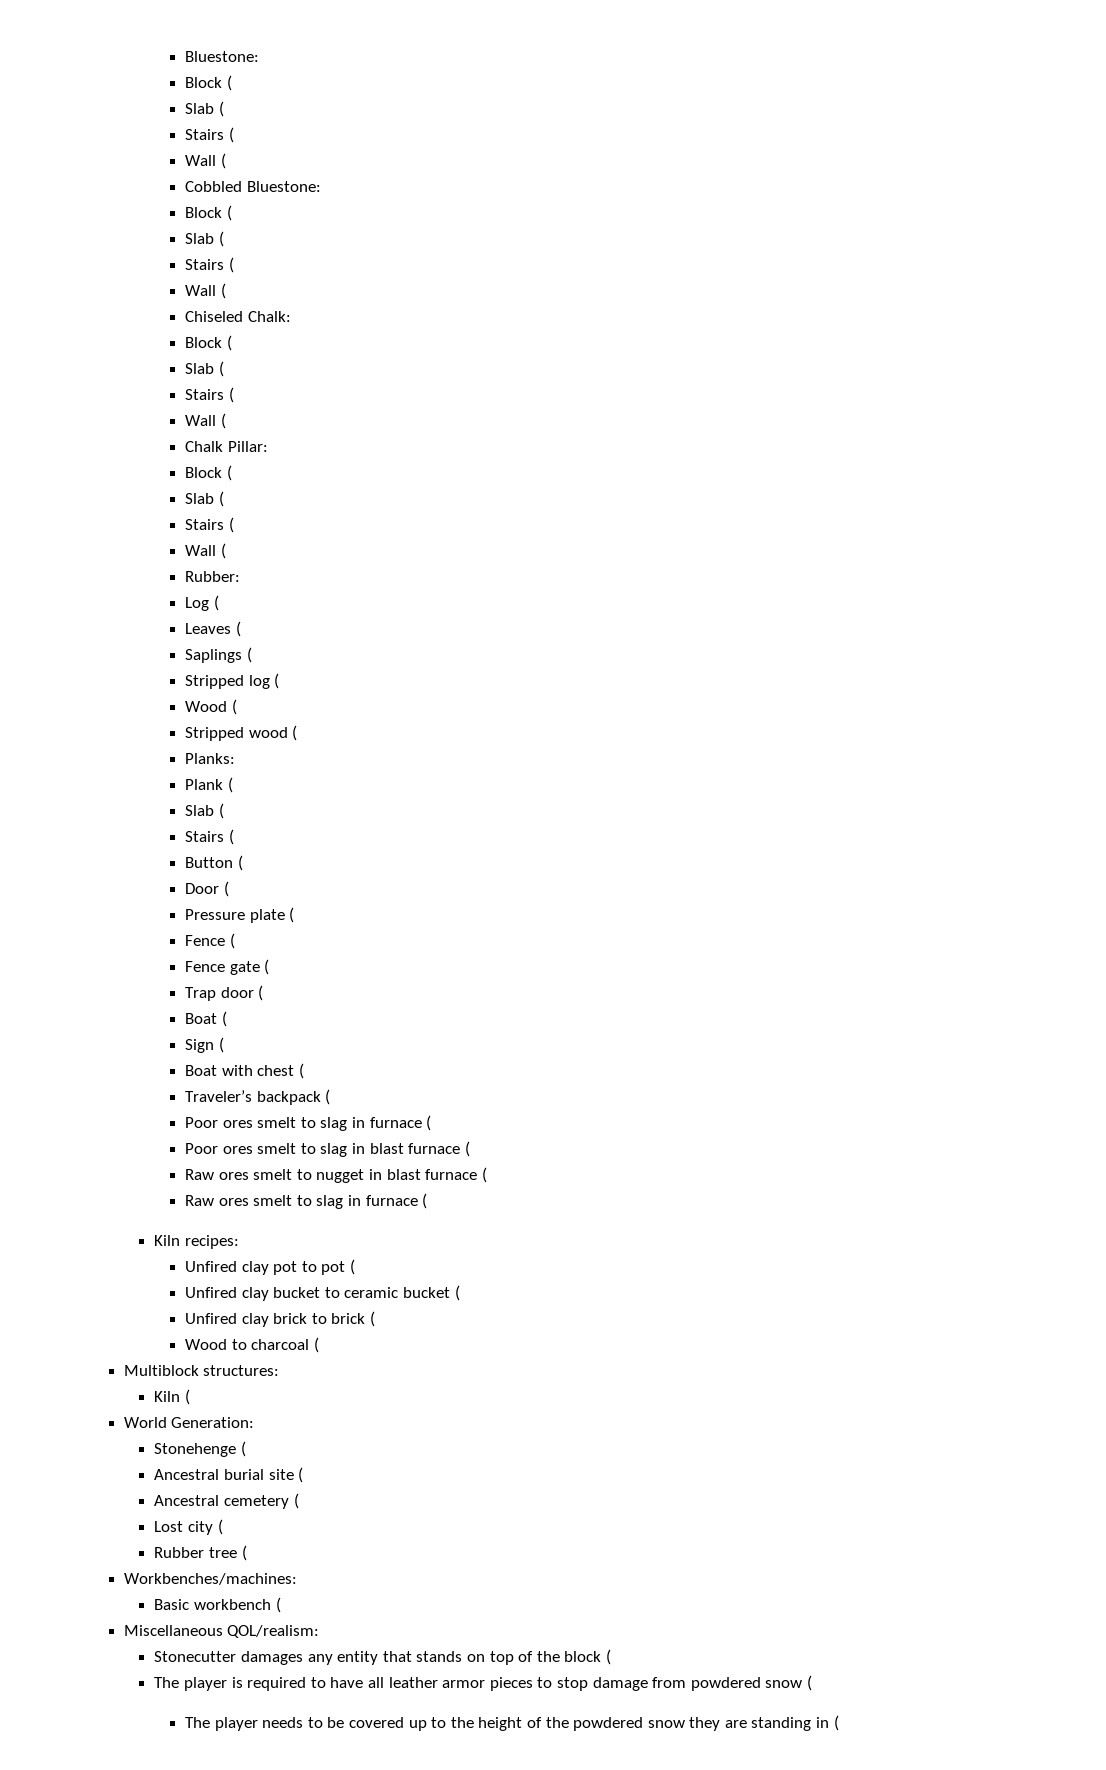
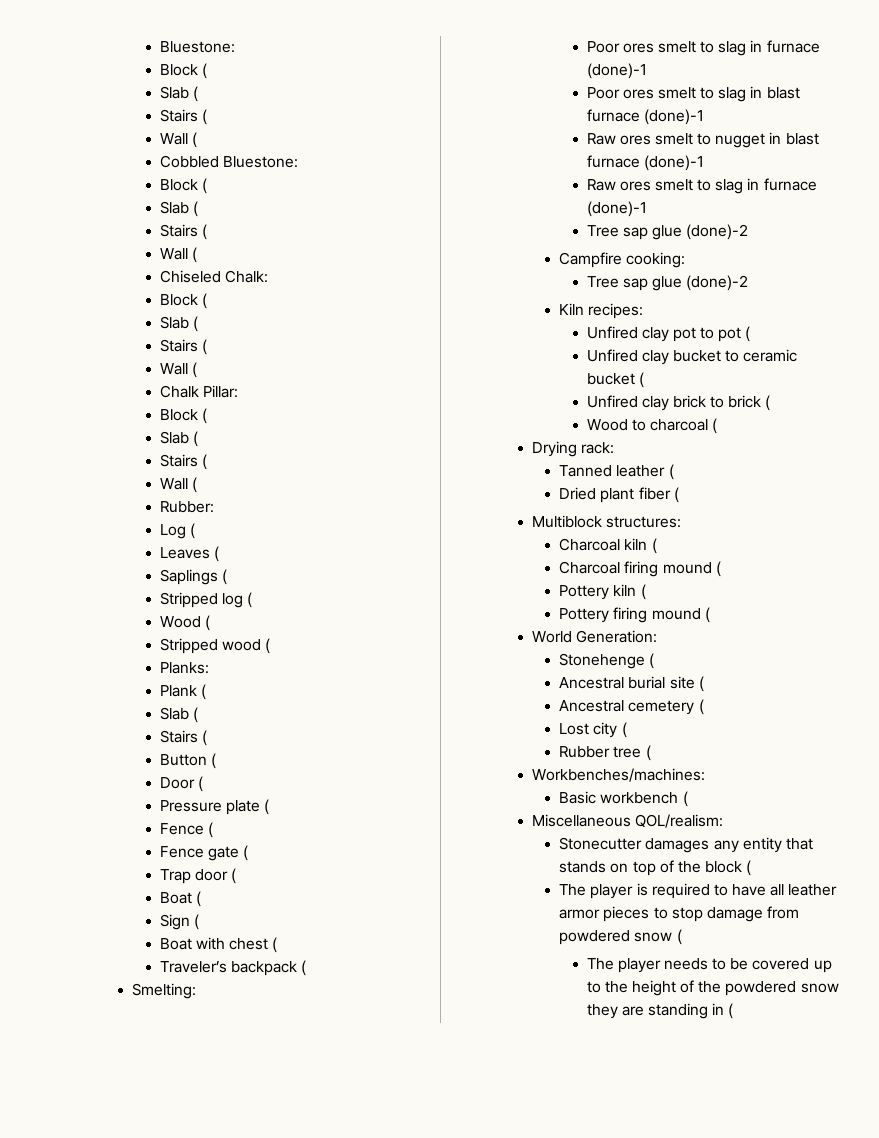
+ Smelting:
- Poor ores smelt to slag in furnace (
+ Poor ores smelt to slag in furnace (done)-1
- Poor ores smelt to slag in blast furnace (
+ Poor ores smelt to slag in blast furnace (done)-1
- Raw ores smelt to nugget in blast furnace (
+ Raw ores smelt to nugget in blast furnace (done)-1
- Raw ores smelt to slag in furnace (
+ Raw ores smelt to slag in furnace (done)-1
+ Tree sap glue (done)-2
+ Campfire cooking:
+ Tree sap glue (done)-2
+ Drying rack:
+ Tanned leather (
+ Dried plant fiber (
  Multiblock structures:
- Kiln (
+ Charcoal kiln (
+ Charcoal firing mound (
+ Pottery kiln (
+ Pottery firing mound (

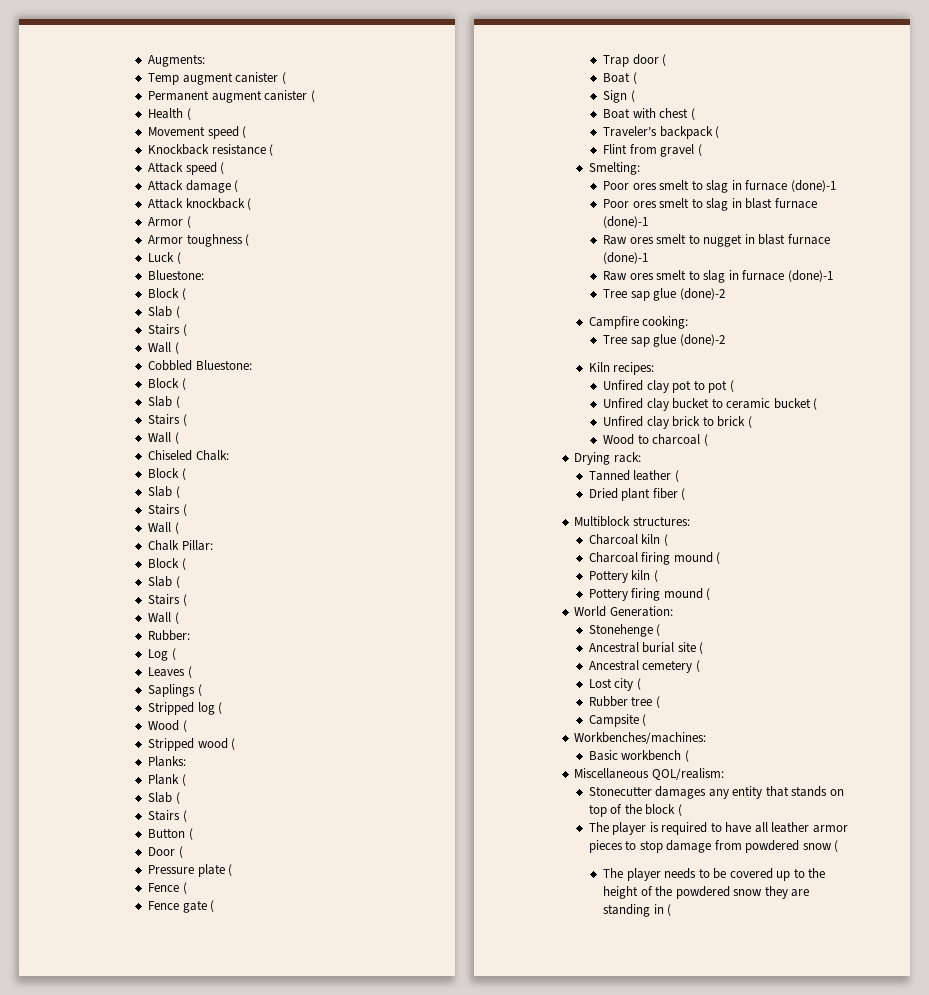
+ Augments:
+ Temp augment canister (
+ Permanent augment canister (
+ Health (
+ Movement speed (
+ Knockback resistance (
+ Attack speed (
+ Attack damage (
+ Attack knockback (
+ Armor (
+ Armor toughness (
+ Luck (
+ Flint from gravel (
+ Campsite (

